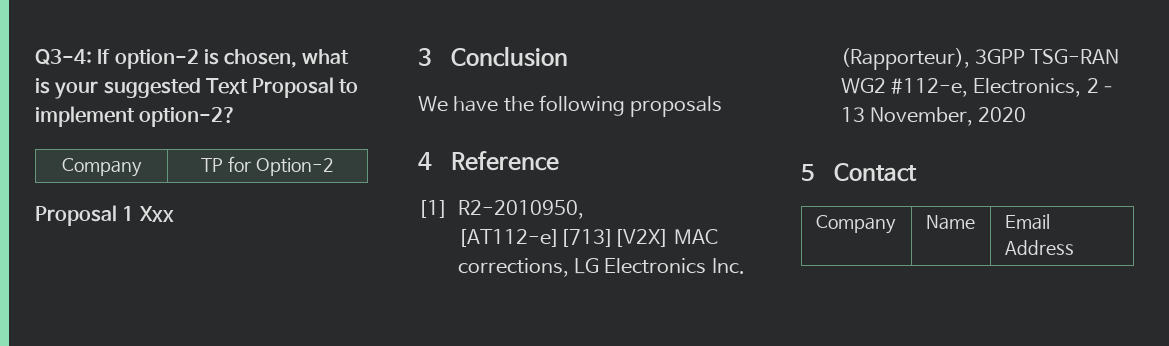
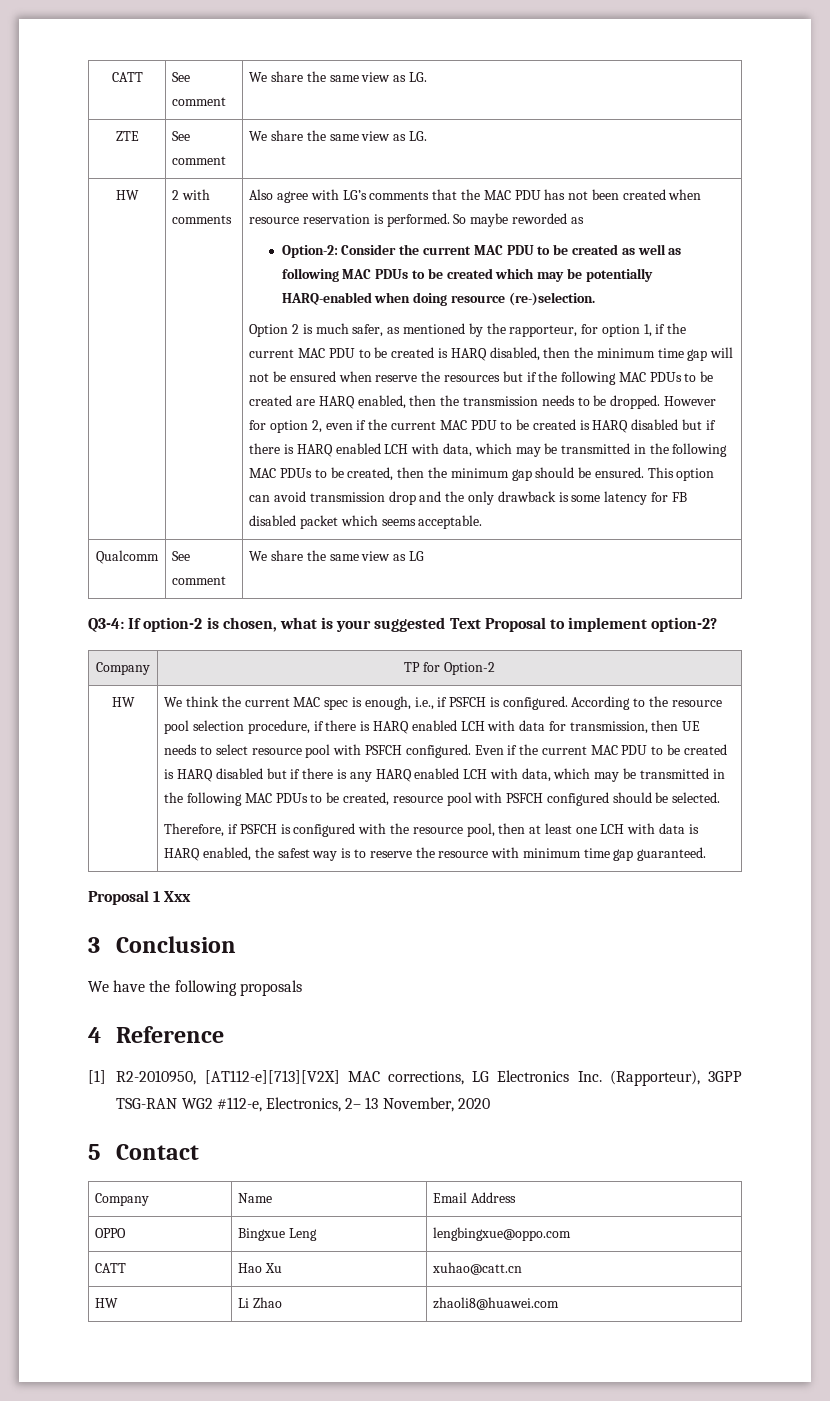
+ CATT | See comment | We share the same view as LG.
+ ZTE | See comment | We share the same view as LG.
+ HW | 2 with comments | Also agree with LG’s comments that the MAC PDU has not been created when resource reservation is performed. So maybe reworded as
+ Option-2: Consider the current MAC PDU to be created as well as following MAC PDUs to be created which may be potentially HARQ-enabled when doing resource (re-)selection.
+ Option 2 is much safer, as mentioned by the rapporteur, for option 1, if the current MAC PDU to be created is HARQ disabled, then the minimum time gap will not be ensured when reserve the resources but if the following MAC PDUs to be created are HARQ enabled, then the transmission needs to be dropped. However for option 2, even if the current MAC PDU to be created is HARQ disabled but if there is HARQ enabled LCH with data, which may be transmitted in the following MAC PDUs to be created, then the minimum gap should be ensured. This option can avoid transmission drop and the only drawback is some latency for FB disabled packet which seems acceptable.
+ Qualcomm | See comment | We share the same view as LG
+ HW | We think the current MAC spec is enough, i.e., if PSFCH is configured. According to the resource pool selection procedure, if there is HARQ enabled LCH with data for transmission, then UE needs to select resource pool with PSFCH configured. Even if the current MAC PDU to be created is HARQ disabled but if there is any HARQ enabled LCH with data, which may be transmitted in the following MAC PDUs to be created, resource pool with PSFCH configured should be selected.
+ Therefore, if PSFCH is configured with the resource pool, then at least one LCH with data is HARQ enabled, the safest way is to reserve the resource with minimum time gap guaranteed.
+ OPPO | Bingxue Leng | lengbingxue@oppo.com
+ CATT | Hao Xu | xuhao@catt.cn
+ HW | Li Zhao | zhaoli8@huawei.com

